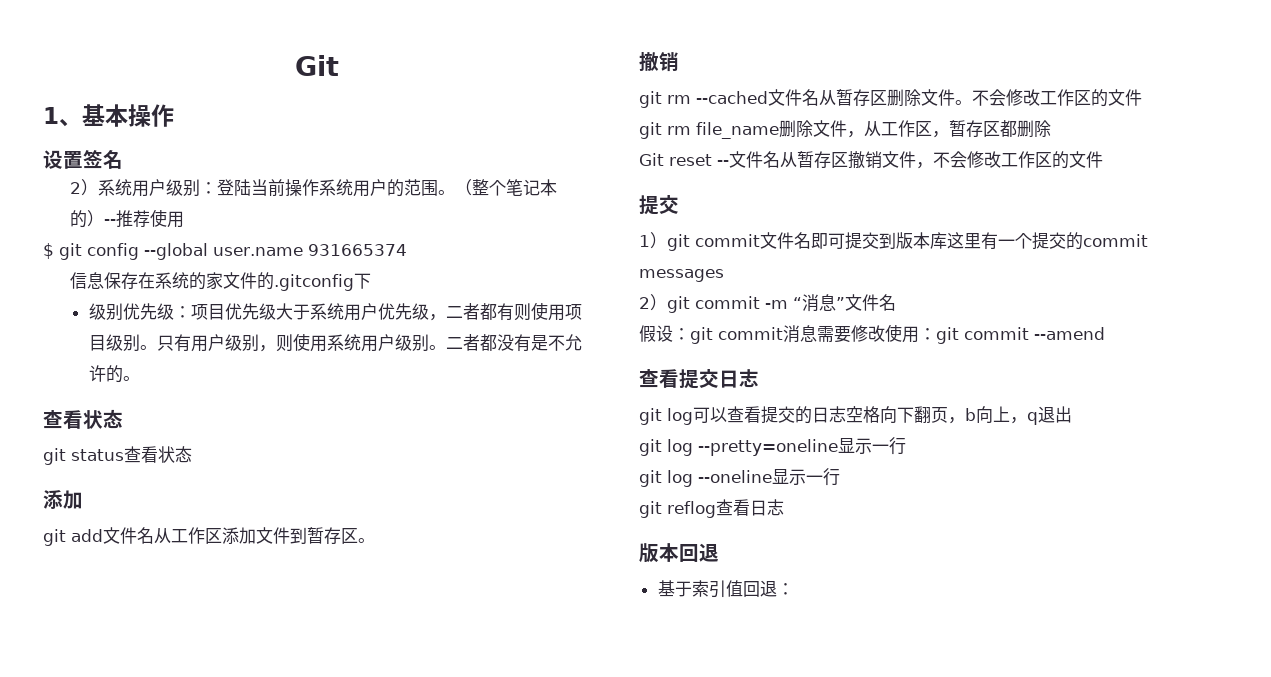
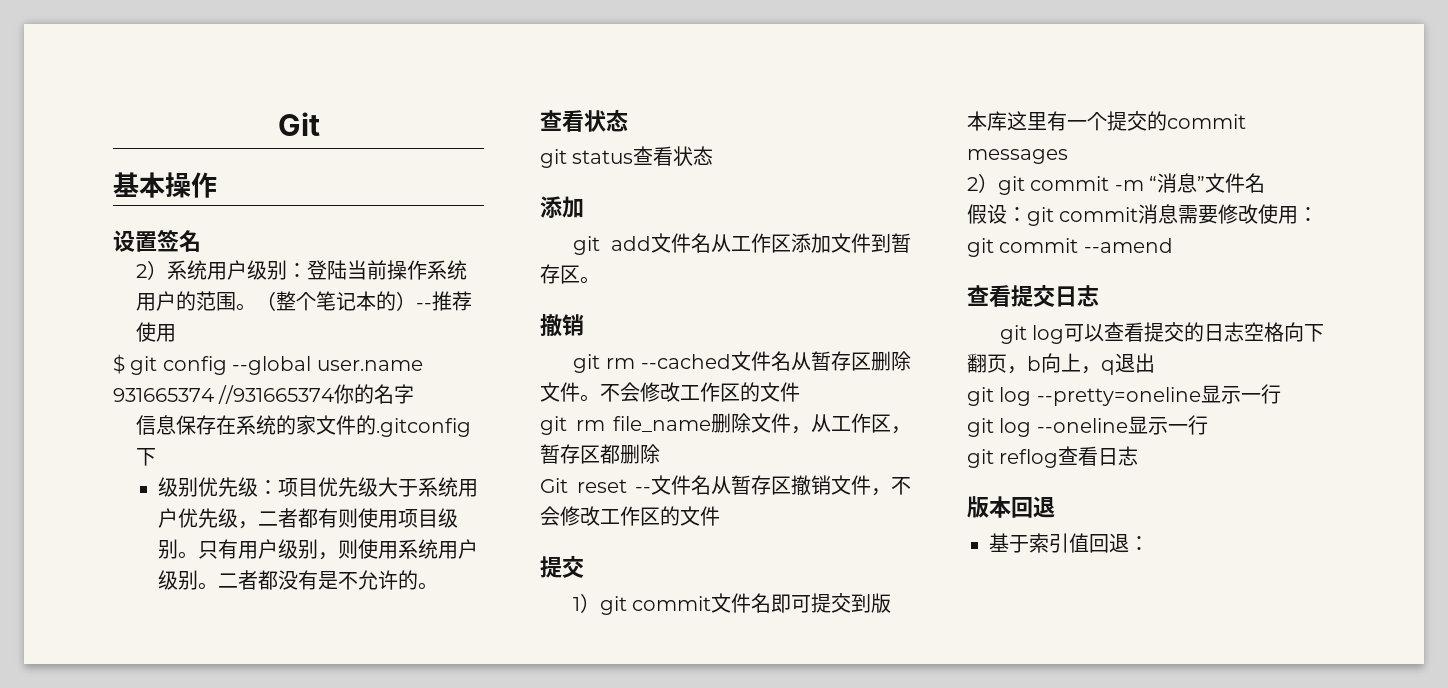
- 1、基本操作
+ 基本操作
- $ git config --global user.name 931665374
+ $ git config --global user.name 931665374 //931665374你的名字

